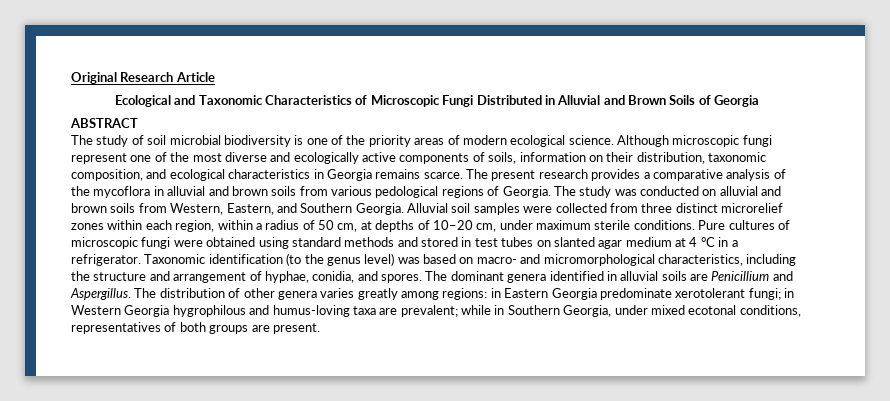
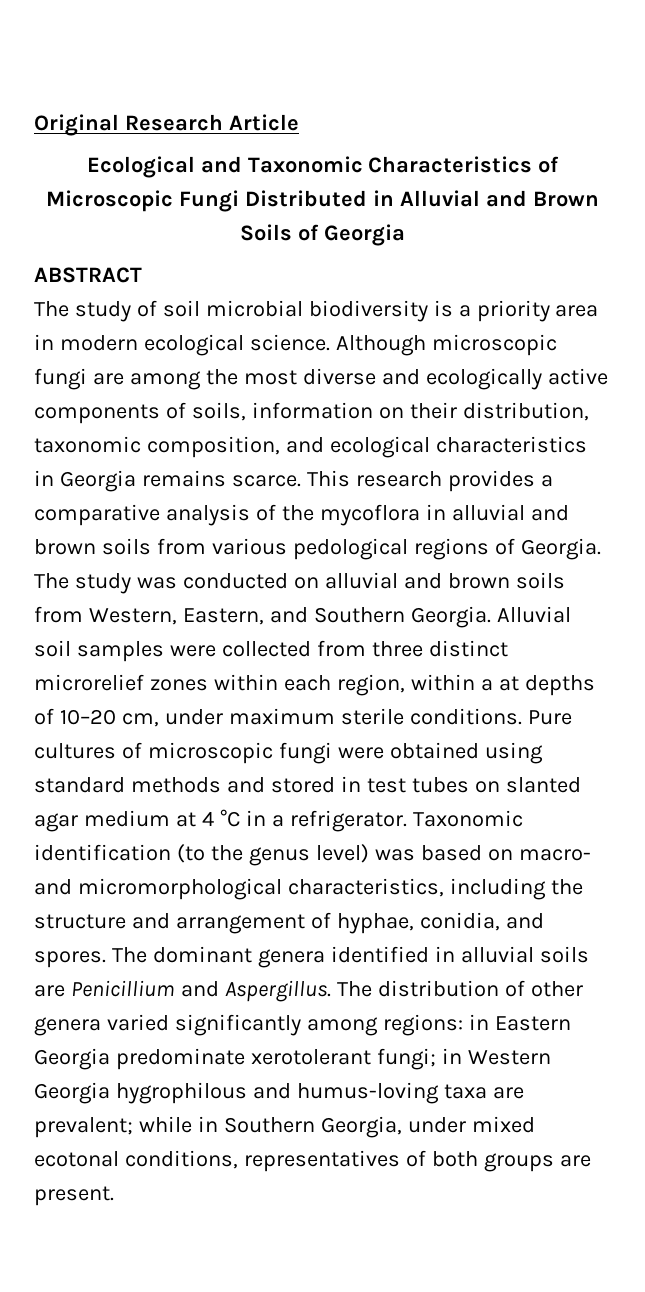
- The study of soil microbial biodiversity is one of the priority areas of modern ecological science.
+ The study of soil microbial biodiversity is a priority area in modern ecological science.
- Although microscopic fungi represent one of the most diverse and ecologically active components of soils, information on their distribution, taxonomic composition, and ecological characteristics in Georgia remains scarce.
+ Although microscopic fungi are among the most diverse and ecologically active components of soils, information on their distribution, taxonomic composition, and ecological characteristics in Georgia remains scarce.
- The present research provides a comparative analysis of the mycoflora in alluvial and brown soils from various pedological regions of Georgia.
+ This research provides a comparative analysis of the mycoflora in alluvial and brown soils from various pedological regions of Georgia.
- Alluvial soil samples were collected from three distinct microrelief zones within each region, within a radius of 50 cm, at depths of 10–20 cm, under maximum sterile conditions.
+ Alluvial soil samples were collected from three distinct microrelief zones within each region, within a at depths of 10–20 cm, under maximum sterile conditions.
- The distribution of other genera varies greatly among regions: in Eastern Georgia predominate xerotolerant fungi; in Western Georgia hygrophilous and humus-loving taxa are prevalent; while in Southern Georgia, under mixed ecotonal conditions, representatives of both groups are present.
+ The distribution of other genera varied significantly among regions: in Eastern Georgia predominate xerotolerant fungi; in Western Georgia hygrophilous and humus-loving taxa are prevalent; while in Southern Georgia, under mixed ecotonal conditions, representatives of both groups are present.

